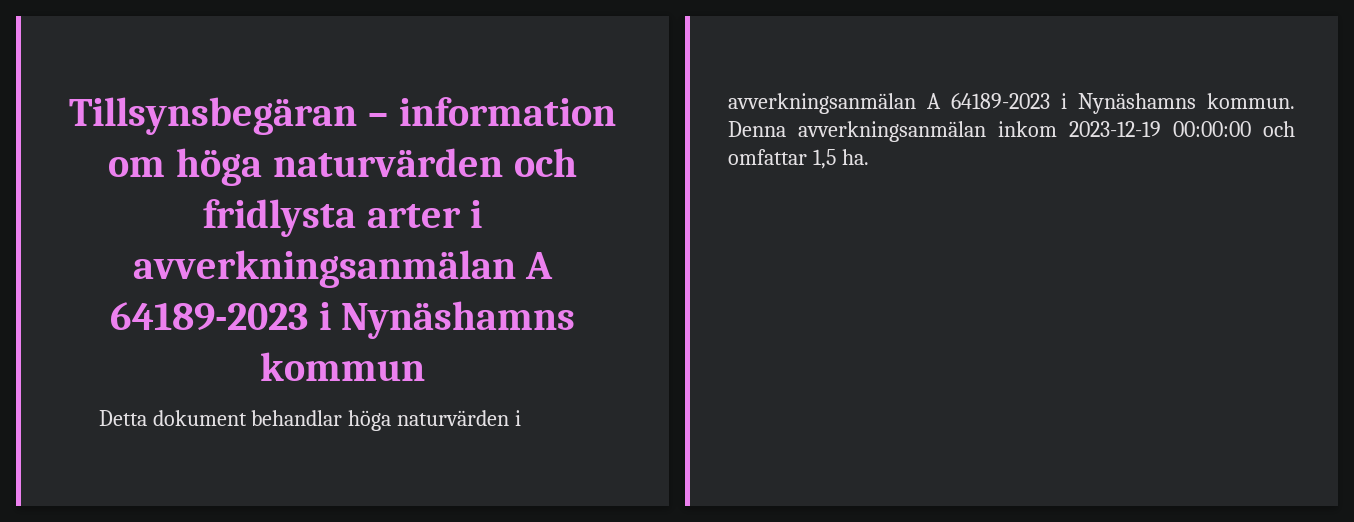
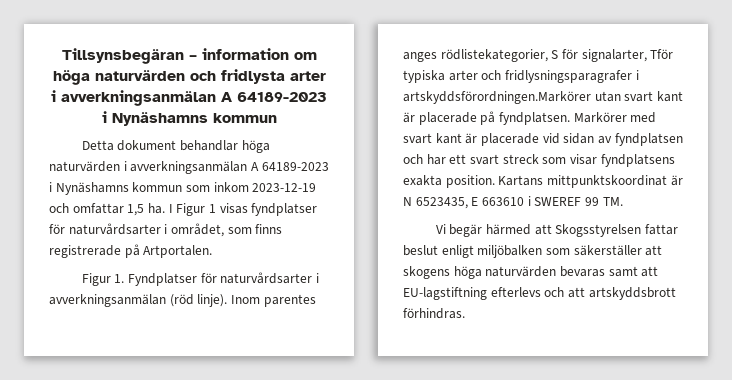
- Detta dokument behandlar höga naturvärden i avverkningsanmälan A 64189-2023 i Nynäshamns kommun. Denna avverkningsanmälan inkom 2023-12-19 00:00:00 och omfattar 1,5 ha.
+ Detta dokument behandlar höga naturvärden i avverkningsanmälan A 64189-2023 i Nynäshamns kommun som inkom 2023-12-19 och omfattar 1,5 ha.
+ I Figur 1 visas fyndplatser för naturvårdsarter i området, som finns registrerade på Artportalen.
+ Figur 1. Fyndplatser för naturvårdsarter i avverkningsanmälan (röd linje). Inom parentes anges rödlistekategorier, S för signalarter, Tför typiska arter och fridlysningsparagrafer i artskyddsförordningen.Markörer utan svart kant är placerade på fyndplatsen. Markörer med svart kant är placerade vid sidan av fyndplatsen och har ett svart streck som visar fyndplatsens exakta position. Kartans mittpunktskoordinat är N 6523435, E 663610 i SWEREF 99 TM.
+ Vi begär härmed att Skogsstyrelsen fattar beslut enligt miljöbalken som säkerställer att skogens höga naturvärden bevaras samt att EU-lagstiftning efterlevs och att artskyddsbrott förhindras.

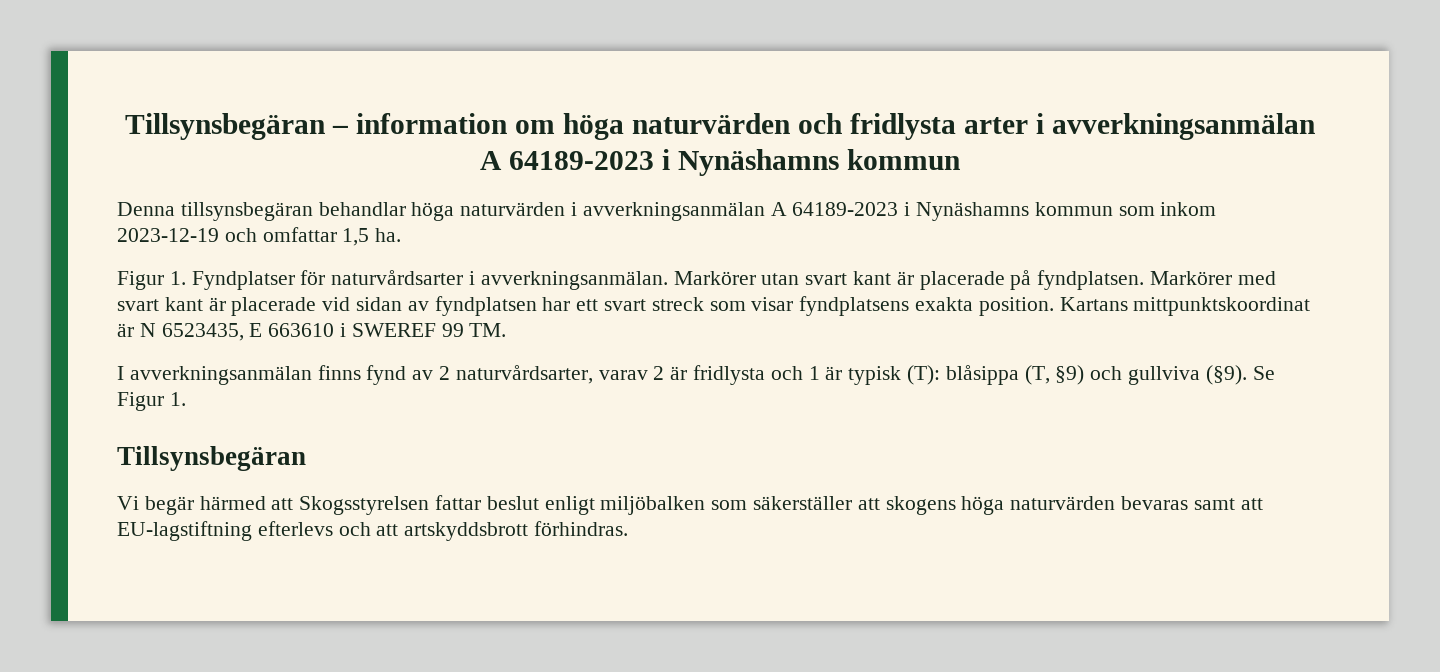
- Detta dokument behandlar höga naturvärden i avverkningsanmälan A 64189-2023 i Nynäshamns kommun som inkom 2023-12-19 och omfattar 1,5 ha. I Figur 1 visas fyndplatser för naturvårdsarter i området, som finns registrerade på Artportalen.
+ Denna tillsynsbegäran behandlar höga naturvärden i avverkningsanmälan A 64189-2023 i Nynäshamns kommun som inkom 2023-12-19 och omfattar 1,5 ha.
- Figur 1. Fyndplatser för naturvårdsarter i avverkningsanmälan (röd linje). Inom parentes anges rödlistekategorier, S för signalarter, Tför typiska arter och fridlysningsparagrafer i artskyddsförordningen.Markörer utan svart kant är placerade på fyndplatsen.
+ Figur 1. Fyndplatser för naturvårdsarter i avverkningsanmälan. Markörer utan svart kant är placerade på fyndplatsen.
- Markörer med svart kant är placerade vid sidan av fyndplatsen och har ett svart streck som visar fyndplatsens exakta position.
+ Markörer med svart kant är placerade vid sidan av fyndplatsen har ett svart streck som visar fyndplatsens exakta position.
+ I avverkningsanmälan finns fynd av 2 naturvårdsarter, varav 2 är fridlysta och 1 är typisk (T): blåsippa (T, §9) och gullviva (§9). Se Figur 1.
+ Tillsynsbegäran

